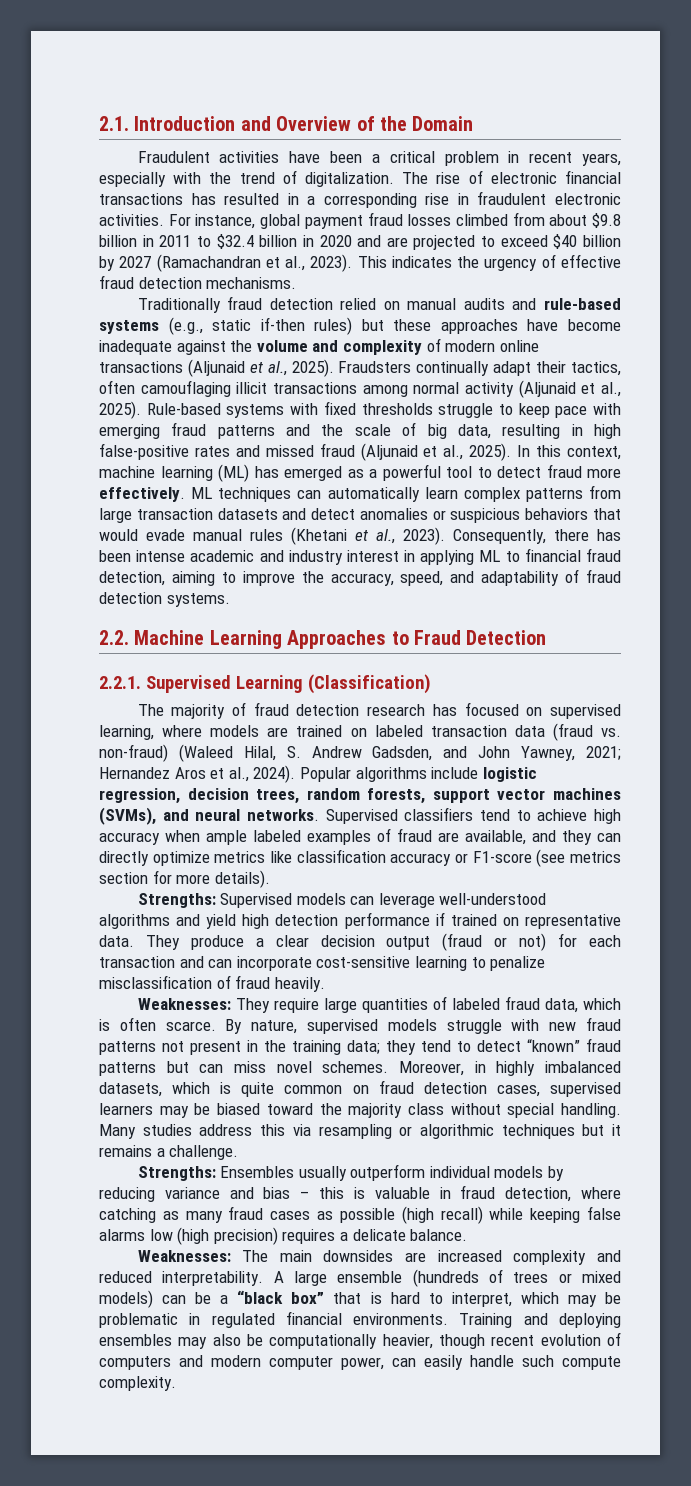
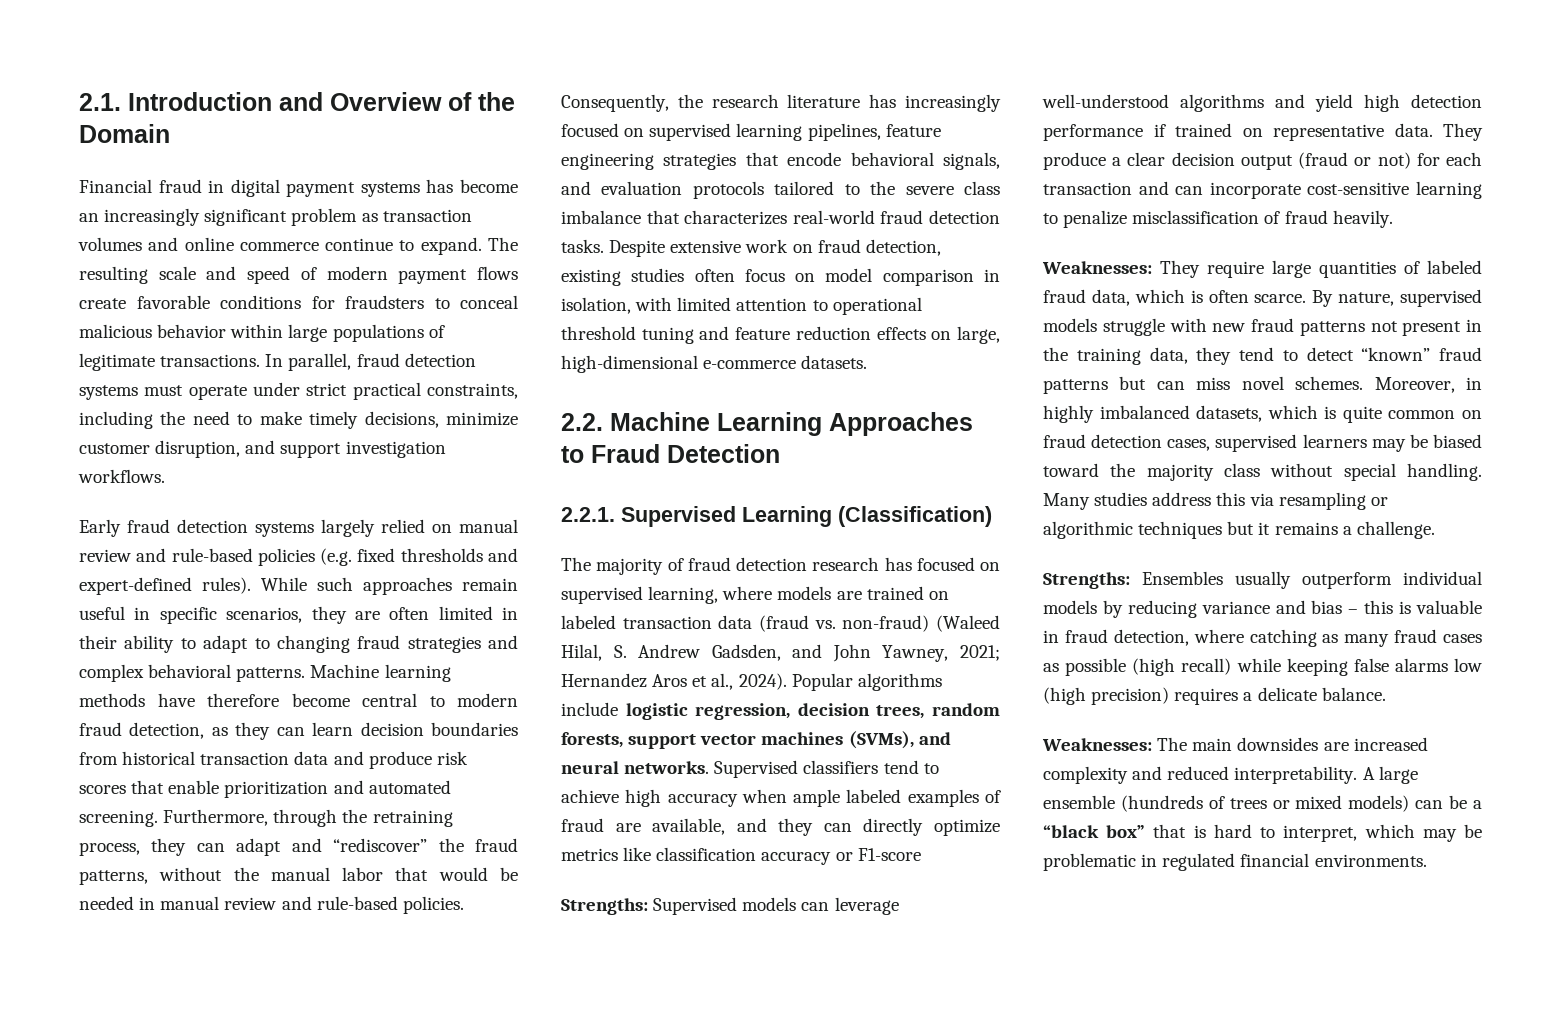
- Fraudulent activities have been a critical problem in recent years, especially with the trend of digitalization. The rise of electronic financial transactions has resulted in a corresponding rise in fraudulent electronic activities. For instance, global payment fraud losses climbed from about $9.8 billion in 2011 to $32.4 billion in 2020 and are projected to exceed $40 billion by 2027 (Ramachandran et al., 2023). This indicates the urgency of effective fraud detection mechanisms.
- Traditionally fraud detection relied on manual audits and rule-based systems (e.g., static if-then rules) but these approaches have become inadequate against the volume and complexity of modern online transactions (Aljunaid et al., 2025). Fraudsters continually adapt their tactics, often camouflaging illicit transactions among normal activity (Aljunaid et al., 2025). Rule-based systems with fixed thresholds struggle to keep pace with emerging fraud patterns and the scale of big data, resulting in high false-positive rates and missed fraud (Aljunaid et al., 2025). In this context, machine learning (ML) has emerged as a powerful tool to detect fraud more effectively. ML techniques can automatically learn complex patterns from large transaction datasets and detect anomalies or suspicious behaviors that would evade manual rules (Khetani et al., 2023). Consequently, there has been intense academic and industry interest in applying ML to financial fraud detection, aiming to improve the accuracy, speed, and adaptability of fraud detection systems.
+ Financial fraud in digital payment systems has become an increasingly significant problem as transaction volumes and online commerce continue to expand. The resulting scale and speed of modern payment flows create favorable conditions for fraudsters to conceal malicious behavior within large populations of legitimate transactions. In parallel, fraud detection systems must operate under strict practical constraints, including the need to make timely decisions, minimize customer disruption, and support investigation workflows.
+ Early fraud detection systems largely relied on manual review and rule-based policies (e.g. fixed thresholds and expert-defined rules). While such approaches remain useful in specific scenarios, they are often limited in their ability to adapt to changing fraud strategies and complex behavioral patterns. Machine learning methods have therefore become central to modern fraud detection, as they can learn decision boundaries from historical transaction data and produce risk scores that enable prioritization and automated screening. Furthermore, through the retraining process, they can adapt and “rediscover” the fraud patterns, without the manual labor that would be needed in manual review and rule-based policies. Consequently, the research literature has increasingly focused on supervised learning pipelines, feature engineering strategies that encode behavioral signals, and evaluation protocols tailored to the severe class imbalance that characterizes real-world fraud detection tasks. Despite extensive work on fraud detection, existing studies often focus on model comparison in isolation, with limited attention to operational threshold tuning and feature reduction effects on large, high-dimensional e-commerce datasets.
- Supervised classifiers tend to achieve high accuracy when ample labeled examples of fraud are available, and they can directly optimize metrics like classification accuracy or F1-score (see metrics section for more details).
+ Supervised classifiers tend to achieve high accuracy when ample labeled examples of fraud are available, and they can directly optimize metrics like classification accuracy or F1-score
- By nature, supervised models struggle with new fraud patterns not present in the training data; they tend to detect “known” fraud patterns but can miss novel schemes.
+ By nature, supervised models struggle with new fraud patterns not present in the training data, they tend to detect “known” fraud patterns but can miss novel schemes.
- Training and deploying ensembles may also be computationally heavier, though recent evolution of computers and modern computer power, can easily handle such compute complexity.

